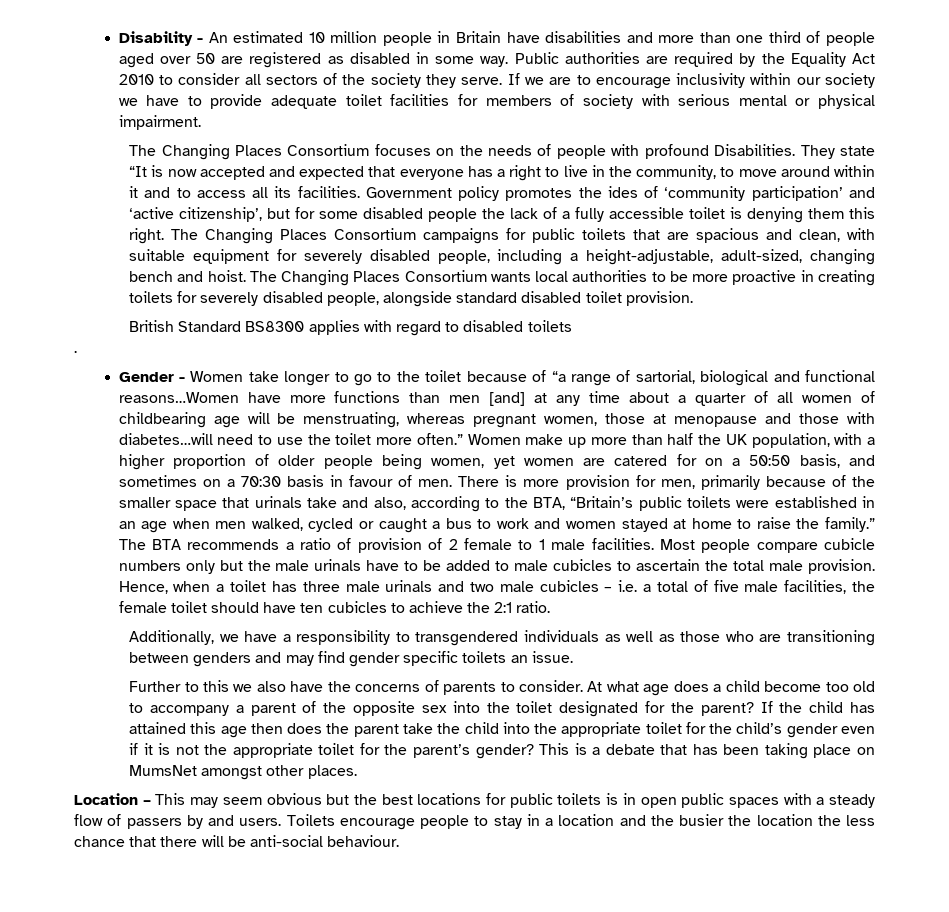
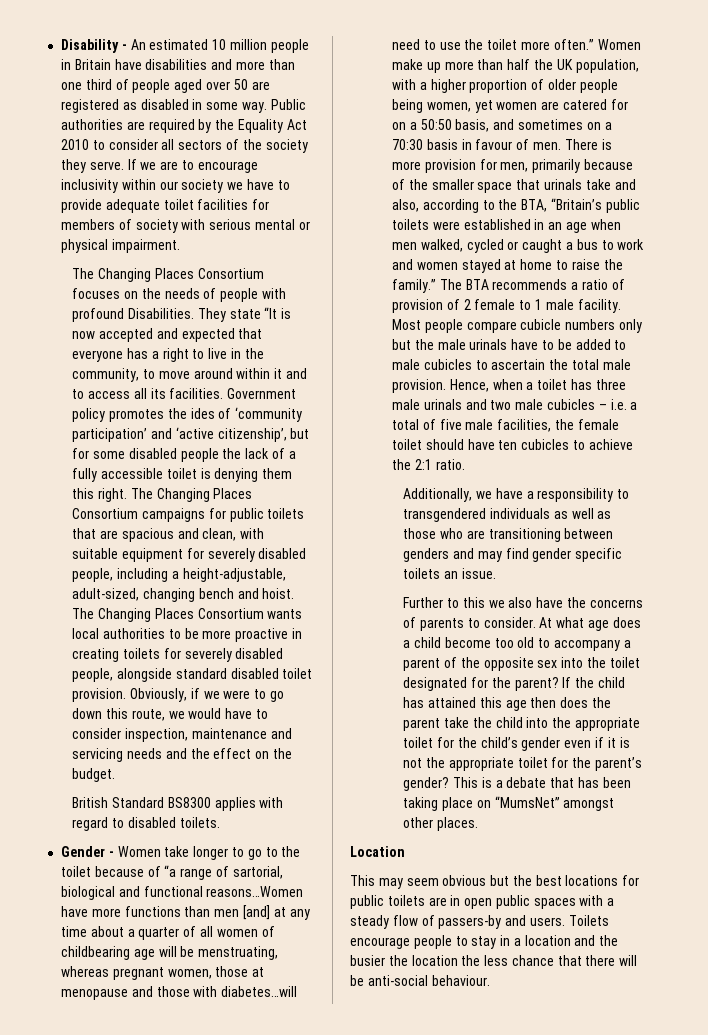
+ Obviously, if we were to go down this route, we would have to consider inspection, maintenance and servicing needs and the effect on the budget.
- British Standard BS8300 applies with regard to disabled toilets
- .
+ British Standard BS8300 applies with regard to disabled toilets.
- The BTA recommends a ratio of provision of 2 female to 1 male facilities.
+ The BTA recommends a ratio of provision of 2 female to 1 male facility.
- This is a debate that has been taking place on MumsNet amongst other places.
+ This is a debate that has been taking place on “MumsNet” amongst other places.
- Location – This may seem obvious but the best locations for public toilets is in open public spaces with a steady flow of passers by and users.
+ Location
+ This may seem obvious but the best locations for public toilets are in open public spaces with a steady flow of passers-by and users.

